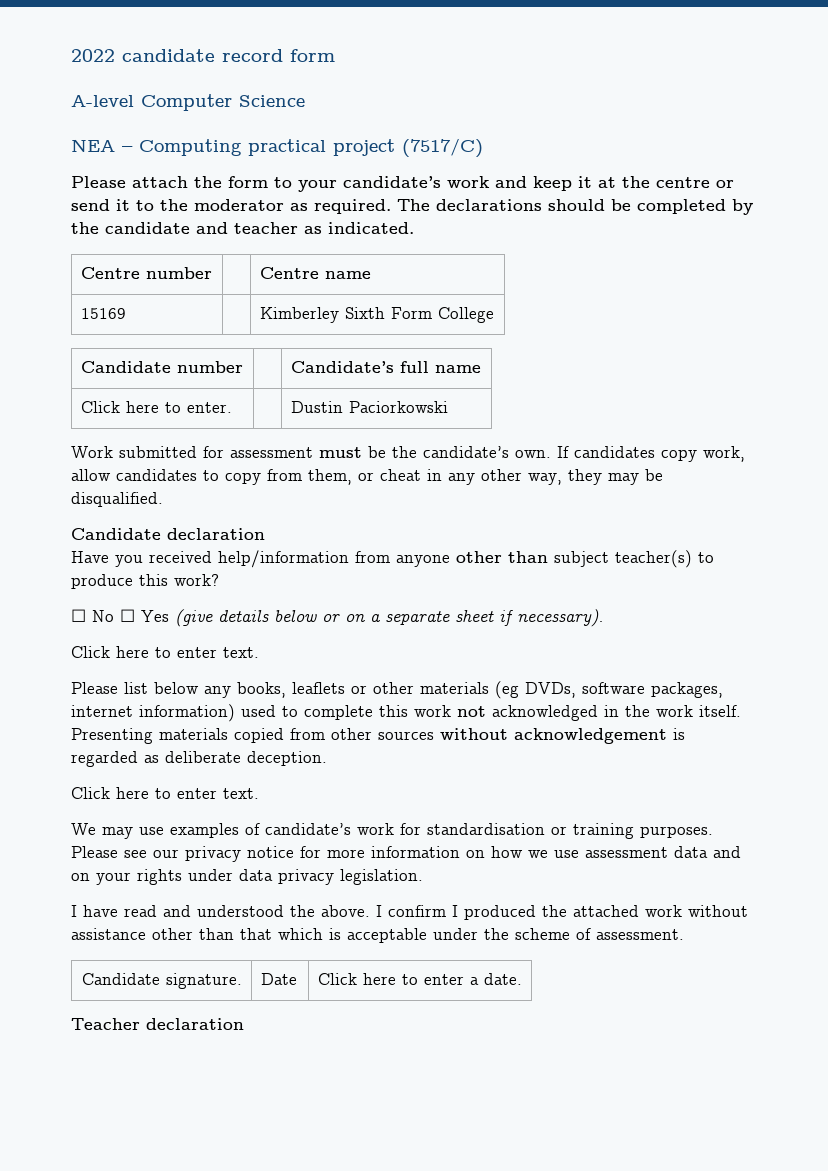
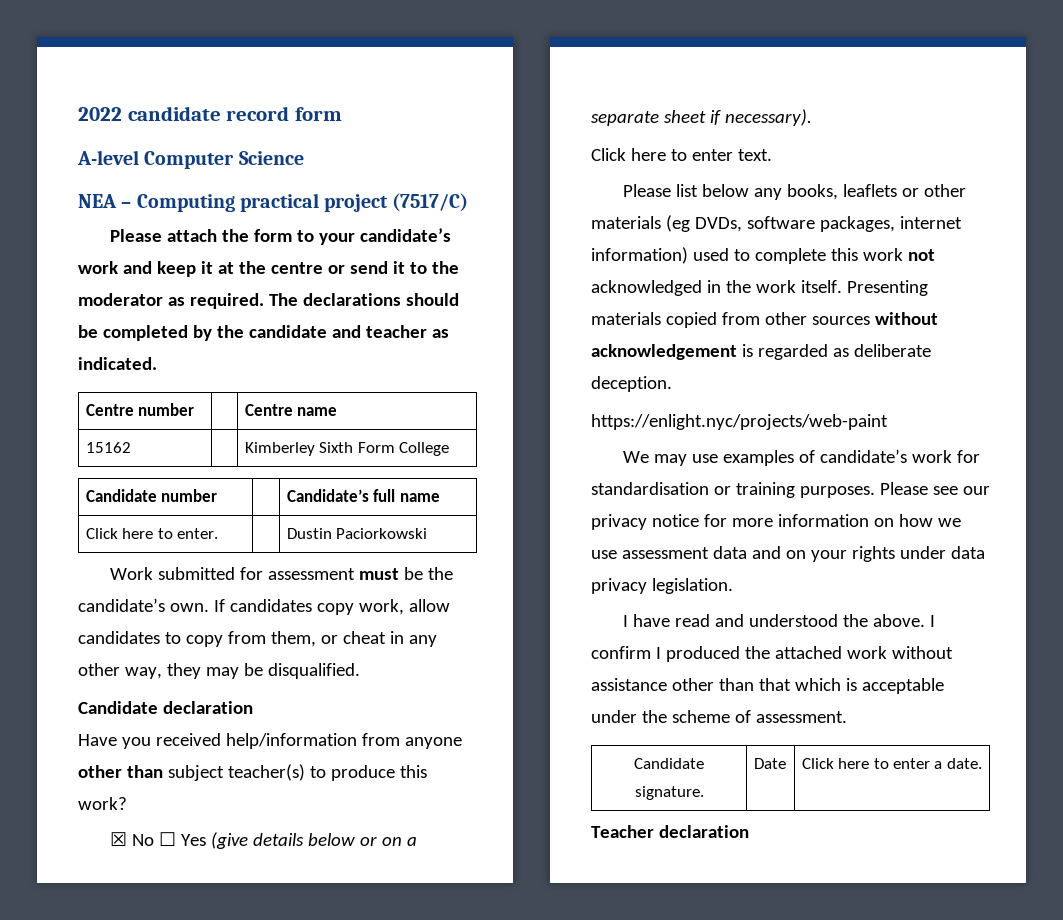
- 15169 | | Kimberley Sixth Form College
+ 15162 | | Kimberley Sixth Form College
- ☐ No ☐ Yes (give details below or on a separate sheet if necessary).
+ ☒ No ☐ Yes (give details below or on a separate sheet if necessary).
  Presenting materials copied from other sources without acknowledgement is regarded as deliberate deception.
- Click here to enter text.
+ https://enlight.nyc/projects/web-paint

